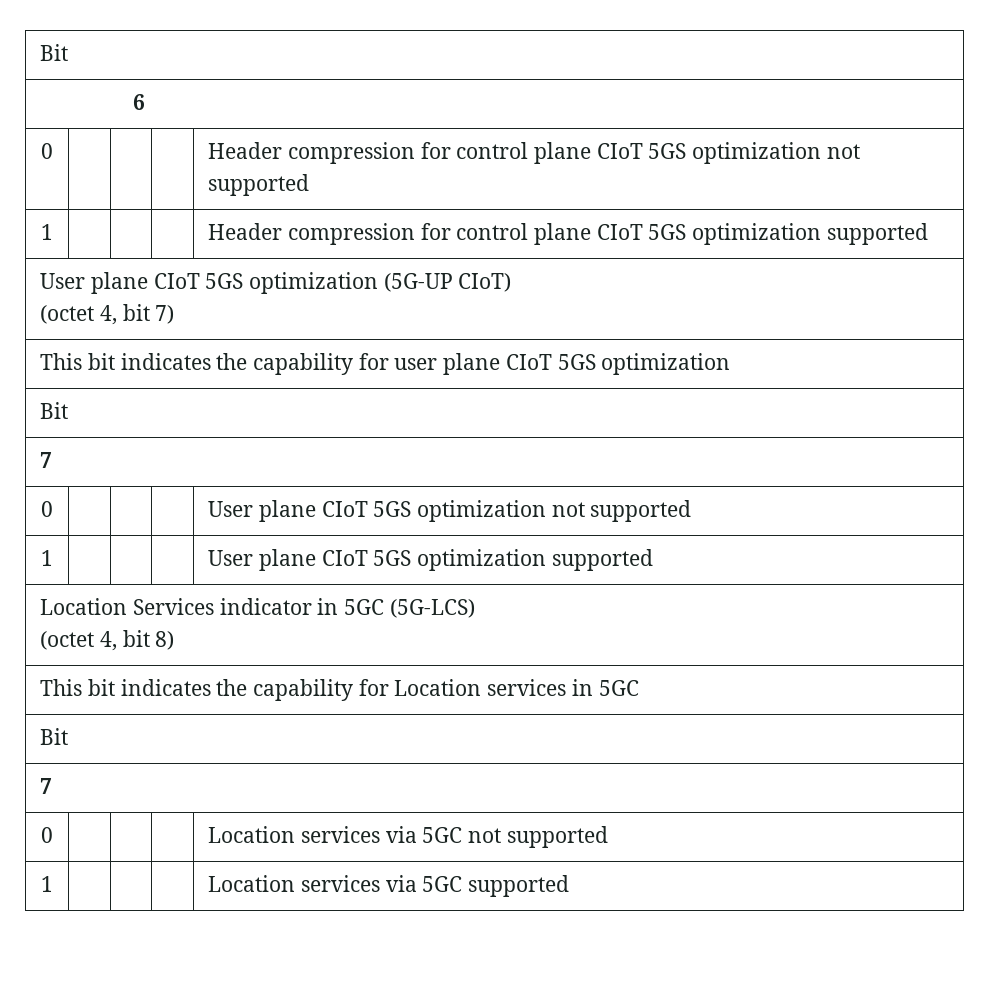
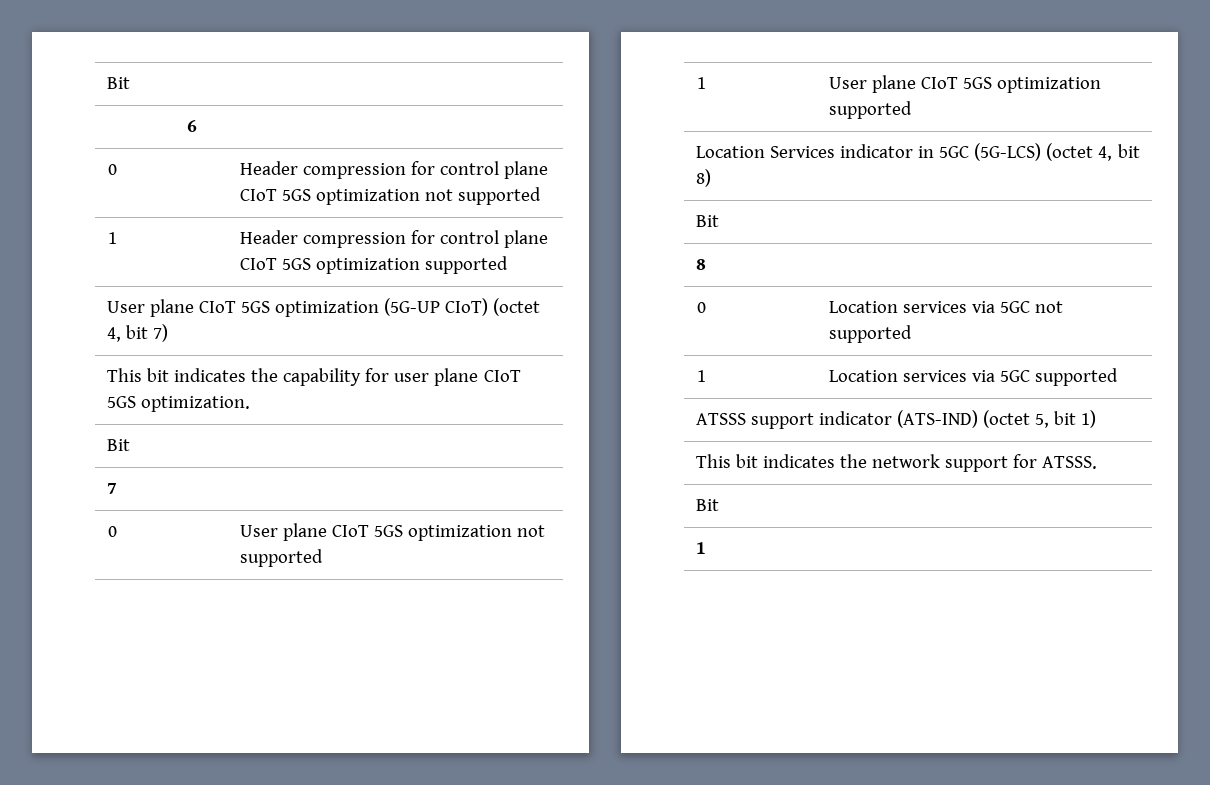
- User plane CIoT 5GS optimization (5G-UP CIoT)
- (octet 4, bit 7)
+ User plane CIoT 5GS optimization (5G-UP CIoT) (octet 4, bit 7)
- This bit indicates the capability for user plane CIoT 5GS optimization
+ This bit indicates the capability for user plane CIoT 5GS optimization.
- Location Services indicator in 5GC (5G-LCS)
- (octet 4, bit 8)
- This bit indicates the capability for Location services in 5GC
+ Location Services indicator in 5GC (5G-LCS) (octet 4, bit 8)
  Bit
- 7
+ 8
+ ATSSS support indicator (ATS-IND) (octet 5, bit 1)
+ This bit indicates the network support for ATSSS.
+ Bit
+ 1

